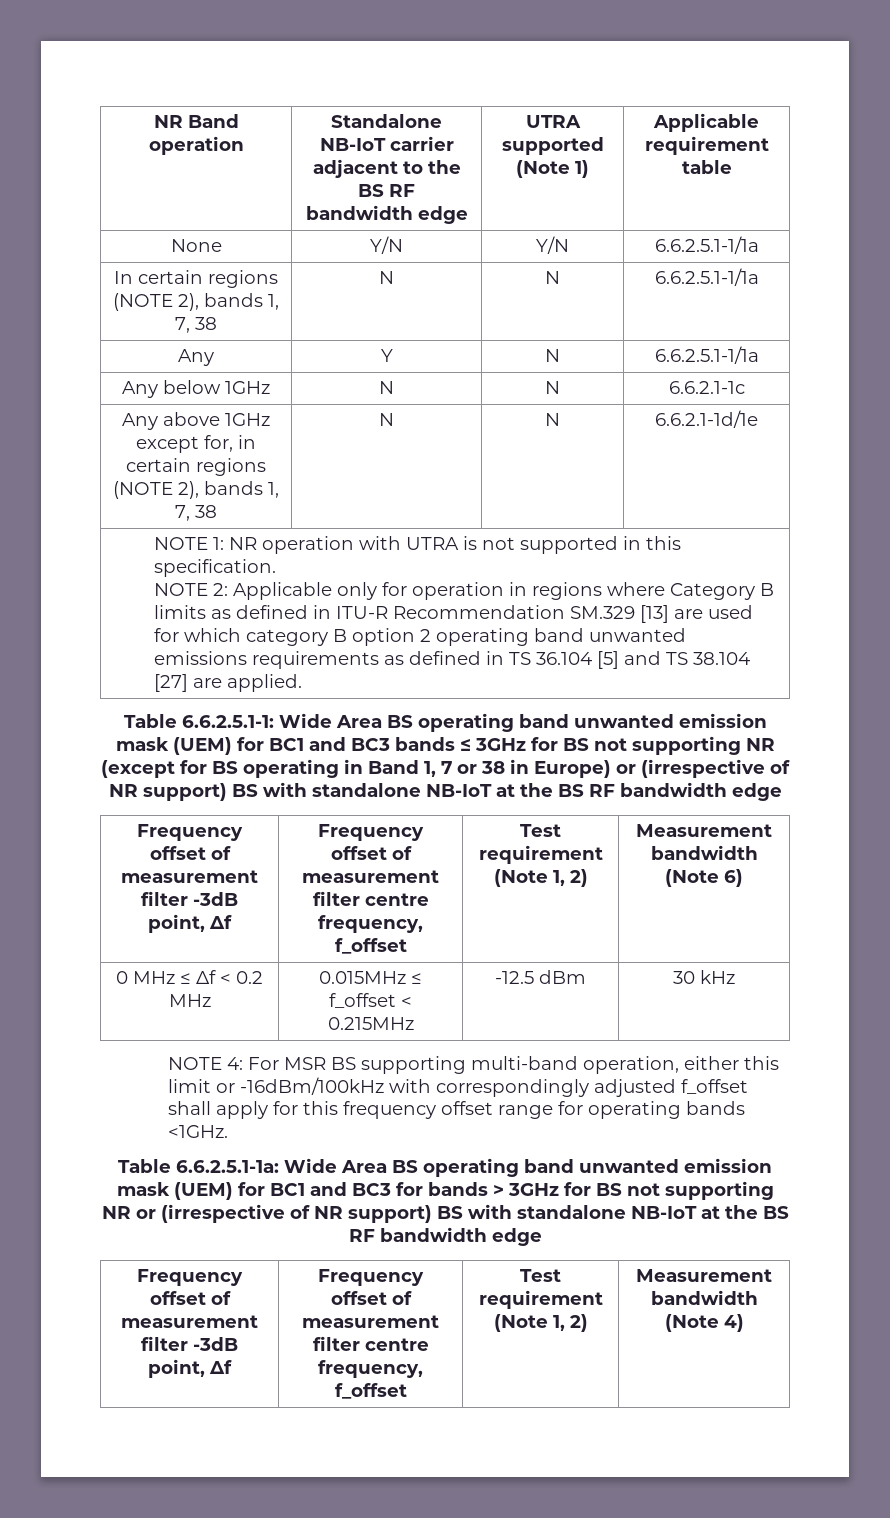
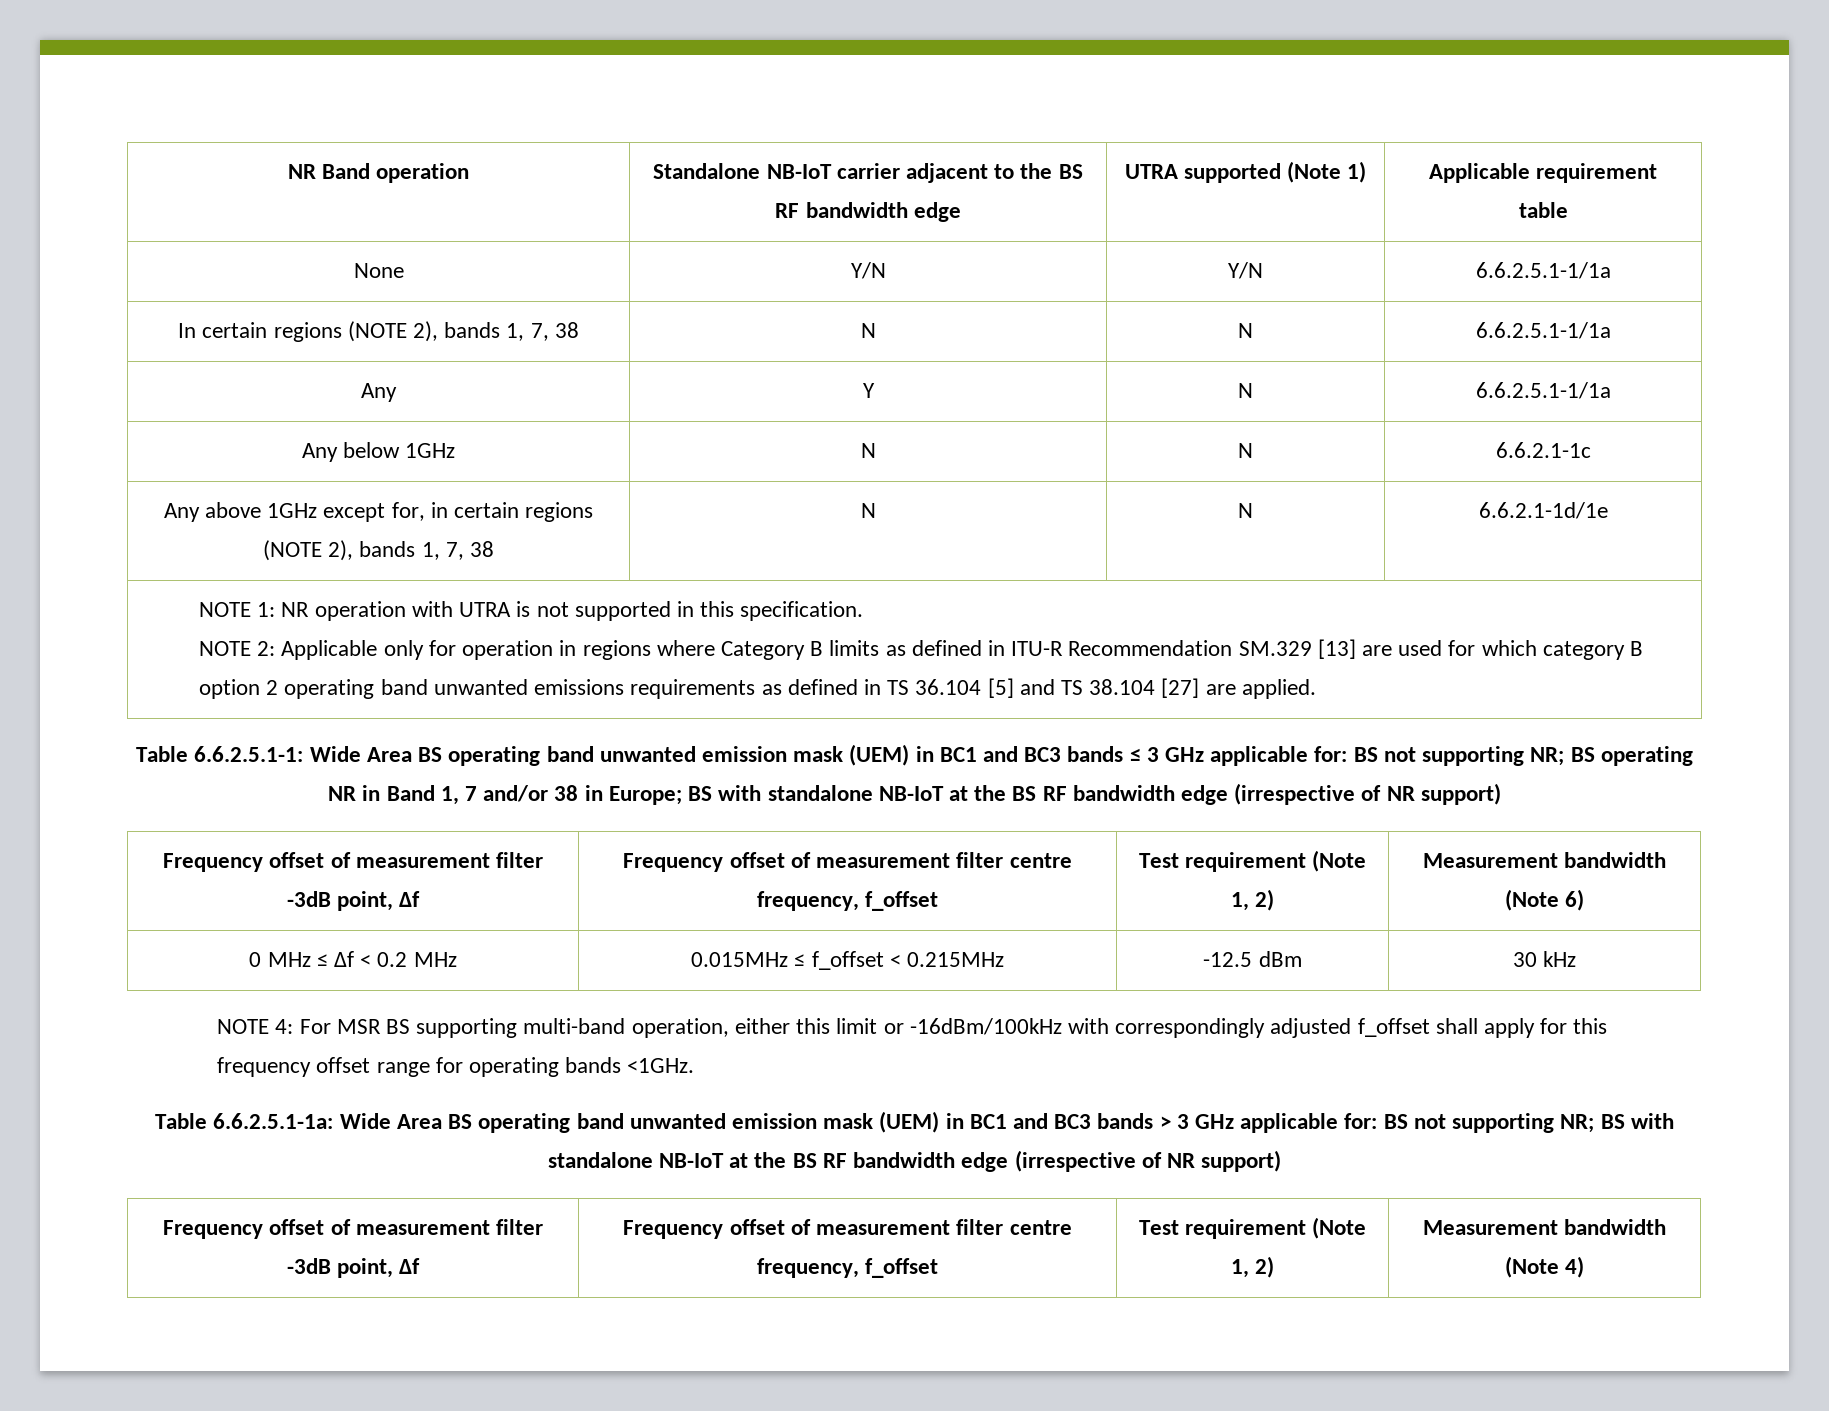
- Table 6.6.2.5.1-1: Wide Area BS operating band unwanted emission mask (UEM) for BC1 and BC3 bands ≤ 3GHz for BS not supporting NR (except for BS operating in Band 1, 7 or 38 in Europe) or (irrespective of NR support) BS with standalone NB-IoT at the BS RF bandwidth edge
+ Table 6.6.2.5.1-1: Wide Area BS operating band unwanted emission mask (UEM) in BC1 and BC3 bands ≤ 3 GHz applicable for: BS not supporting NR; BS operating NR in Band 1, 7 and/or 38 in Europe; BS with standalone NB-IoT at the BS RF bandwidth edge (irrespective of NR support)
- Table 6.6.2.5.1-1a: Wide Area BS operating band unwanted emission mask (UEM) for BC1 and BC3 for bands > 3GHz for BS not supporting NR or (irrespective of NR support) BS with standalone NB-IoT at the BS RF bandwidth edge
+ Table 6.6.2.5.1-1a: Wide Area BS operating band unwanted emission mask (UEM) in BC1 and BC3 bands > 3 GHz applicable for: BS not supporting NR; BS with standalone NB-IoT at the BS RF bandwidth edge (irrespective of NR support)

